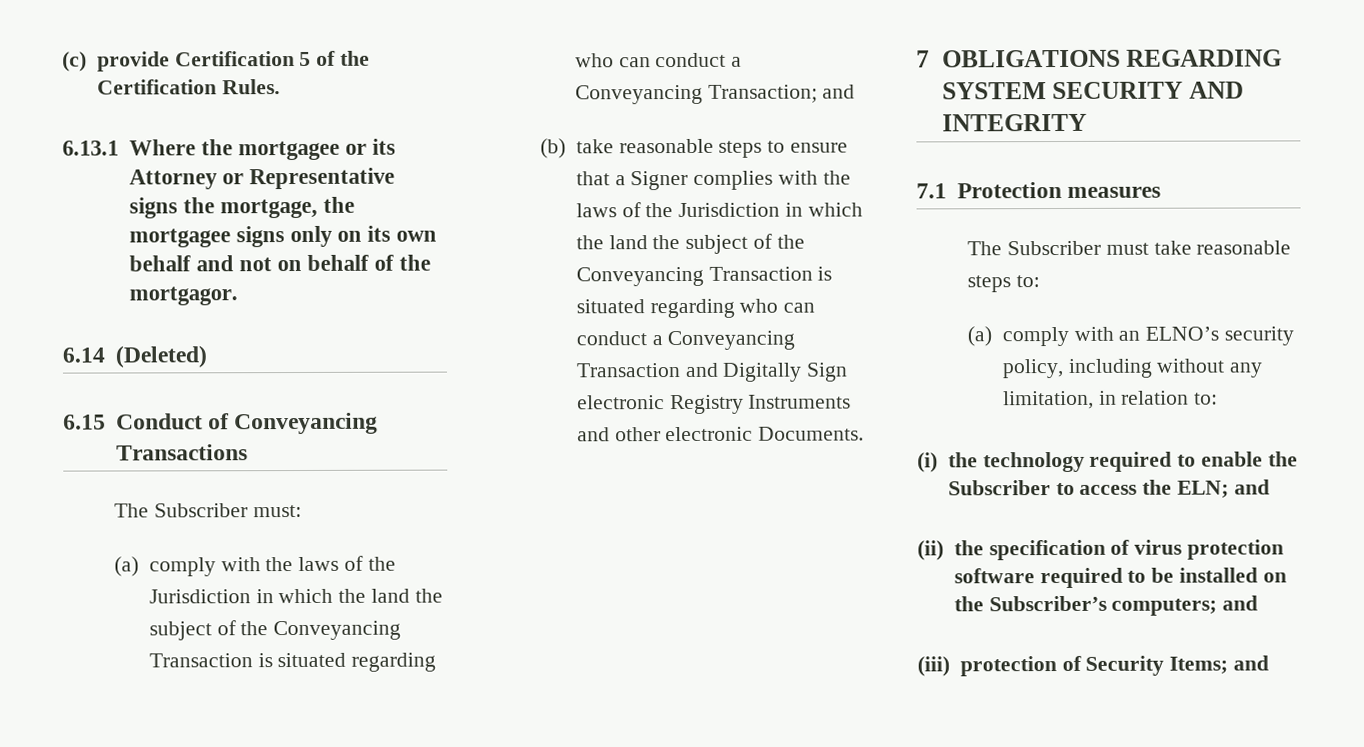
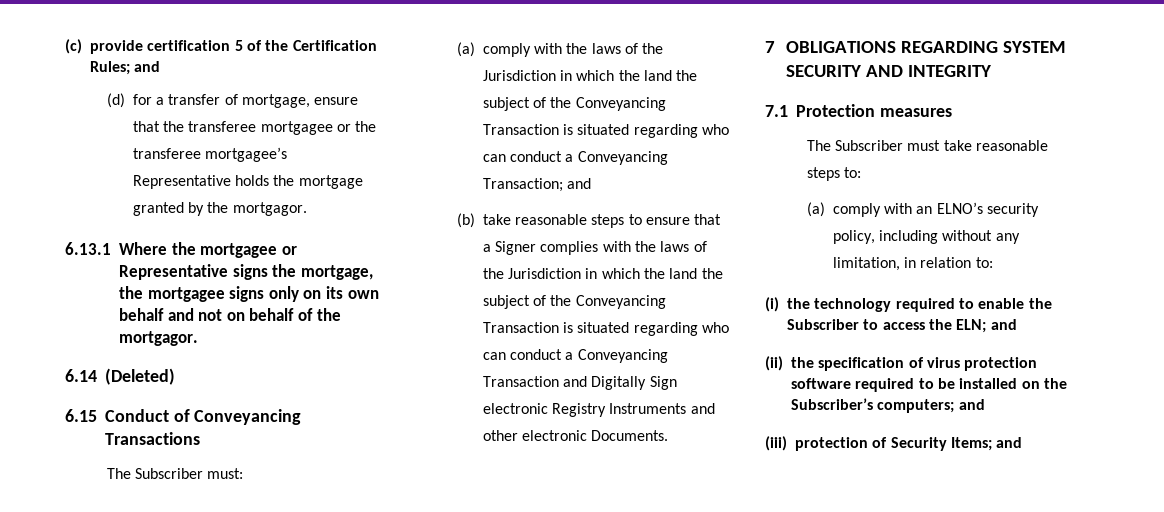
- (c) provide Certification 5 of the Certification Rules.
+ (c) provide certification 5 of the Certification Rules; and
+ (d) for a transfer of mortgage, ensure that the transferee mortgagee or the transferee mortgagee’s Representative holds the mortgage granted by the mortgagor.
- 6.13.1 Where the mortgagee or its Attorney or Representative signs the mortgage, the mortgagee signs only on its own behalf and not on behalf of the mortgagor.
+ 6.13.1 Where the mortgagee or Representative signs the mortgage, the mortgagee signs only on its own behalf and not on behalf of the mortgagor.

